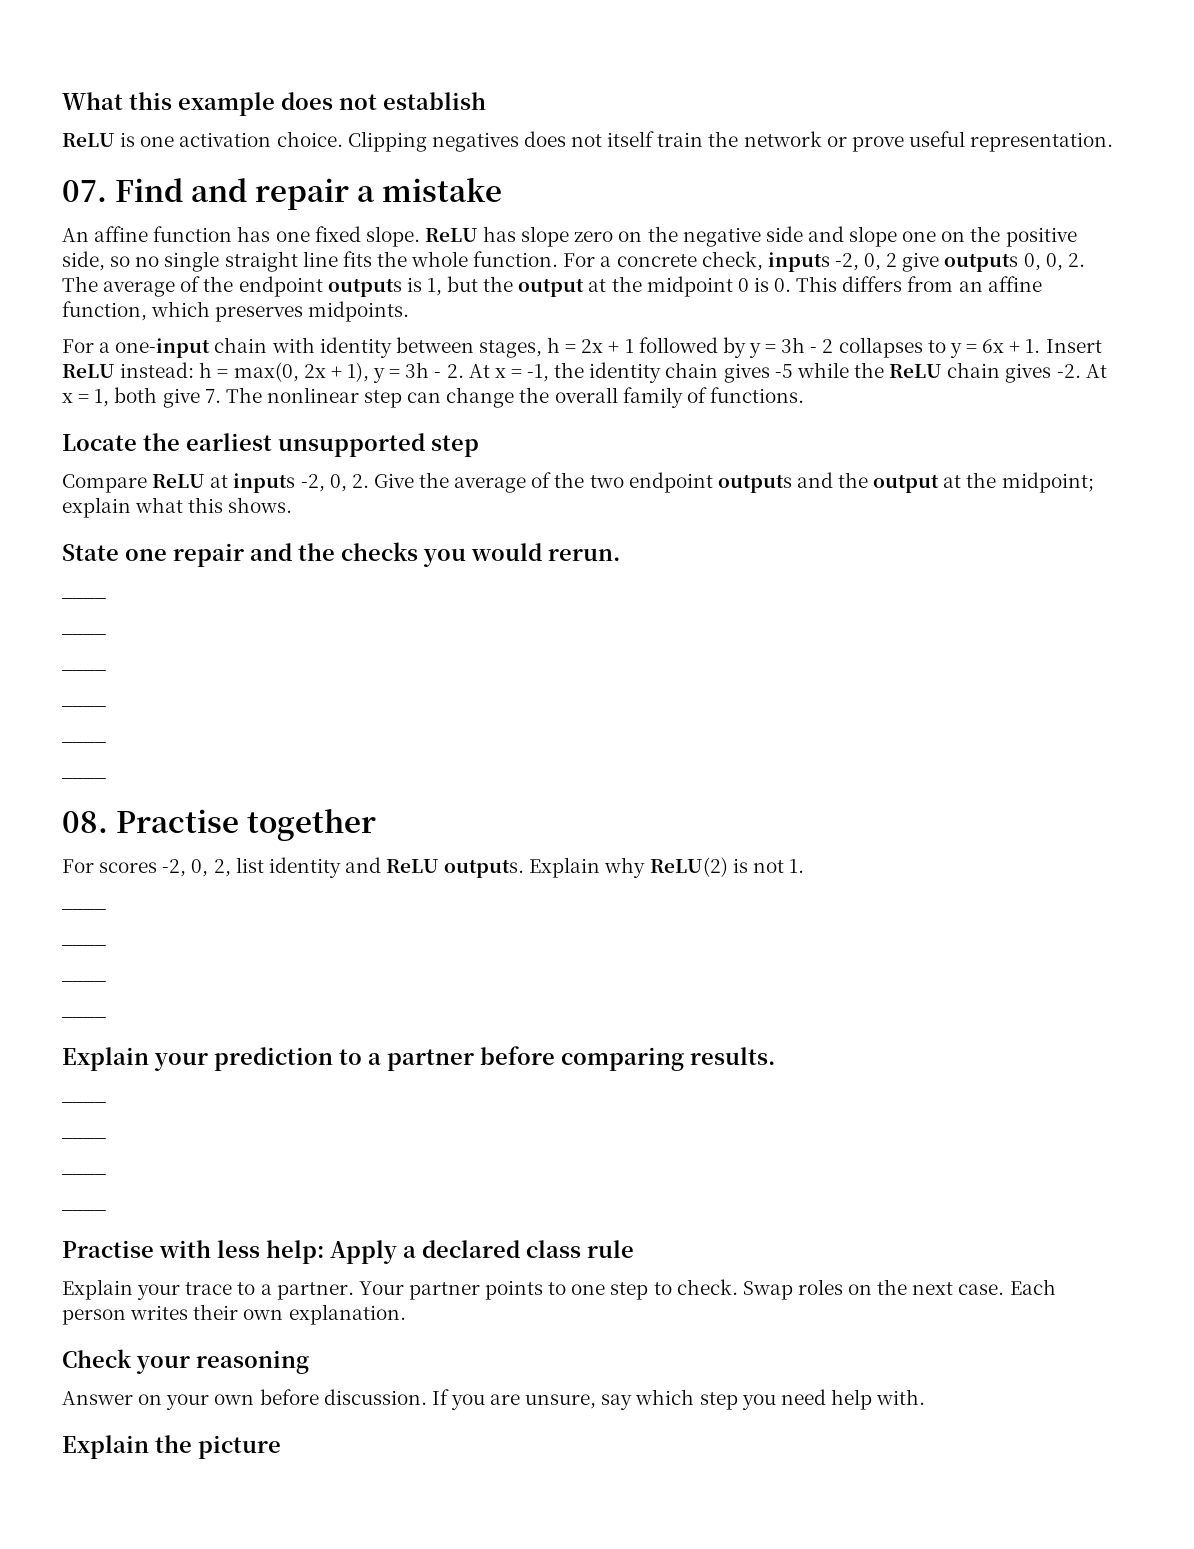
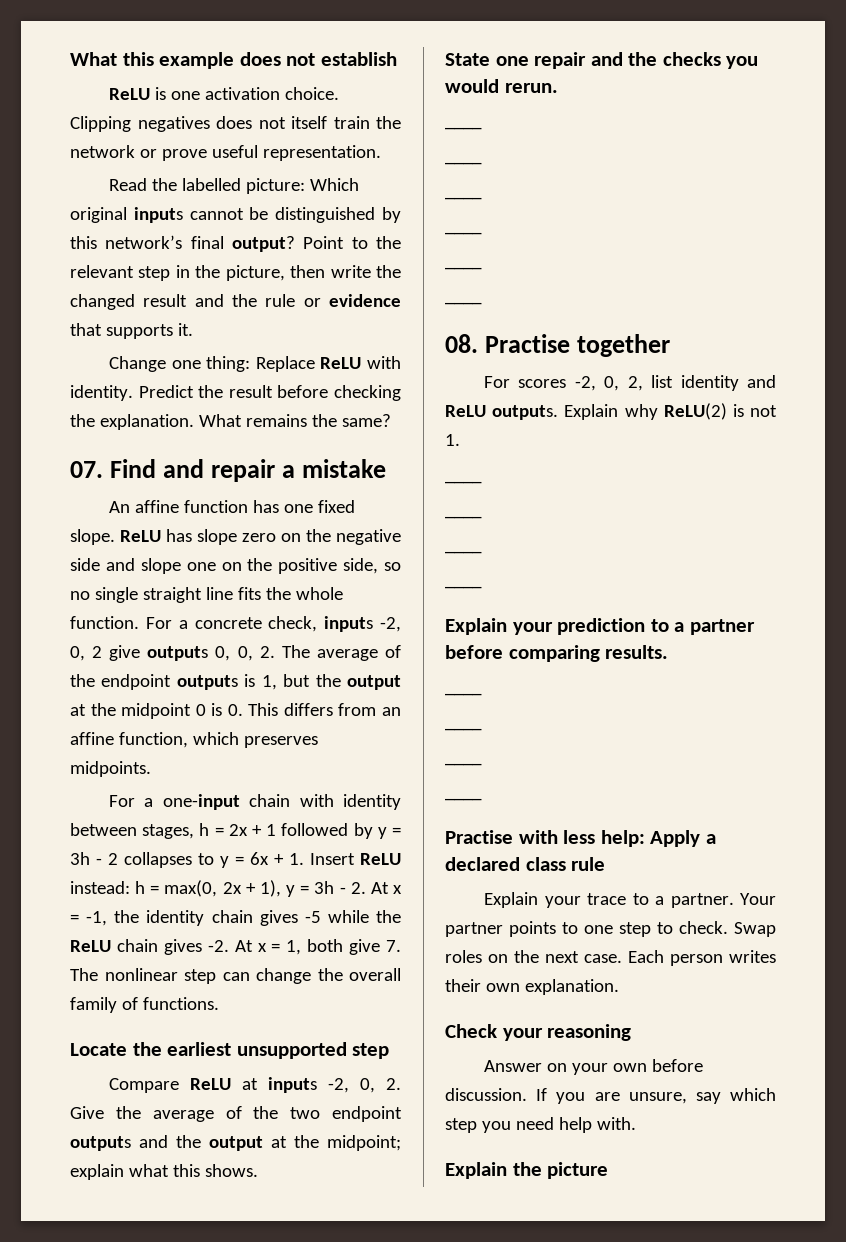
+ Read the labelled picture: Which original inputs cannot be distinguished by this network’s final output? Point to the relevant step in the picture, then write the changed result and the rule or evidence that supports it.
+ Change one thing: Replace ReLU with identity. Predict the result before checking the explanation. What remains the same?

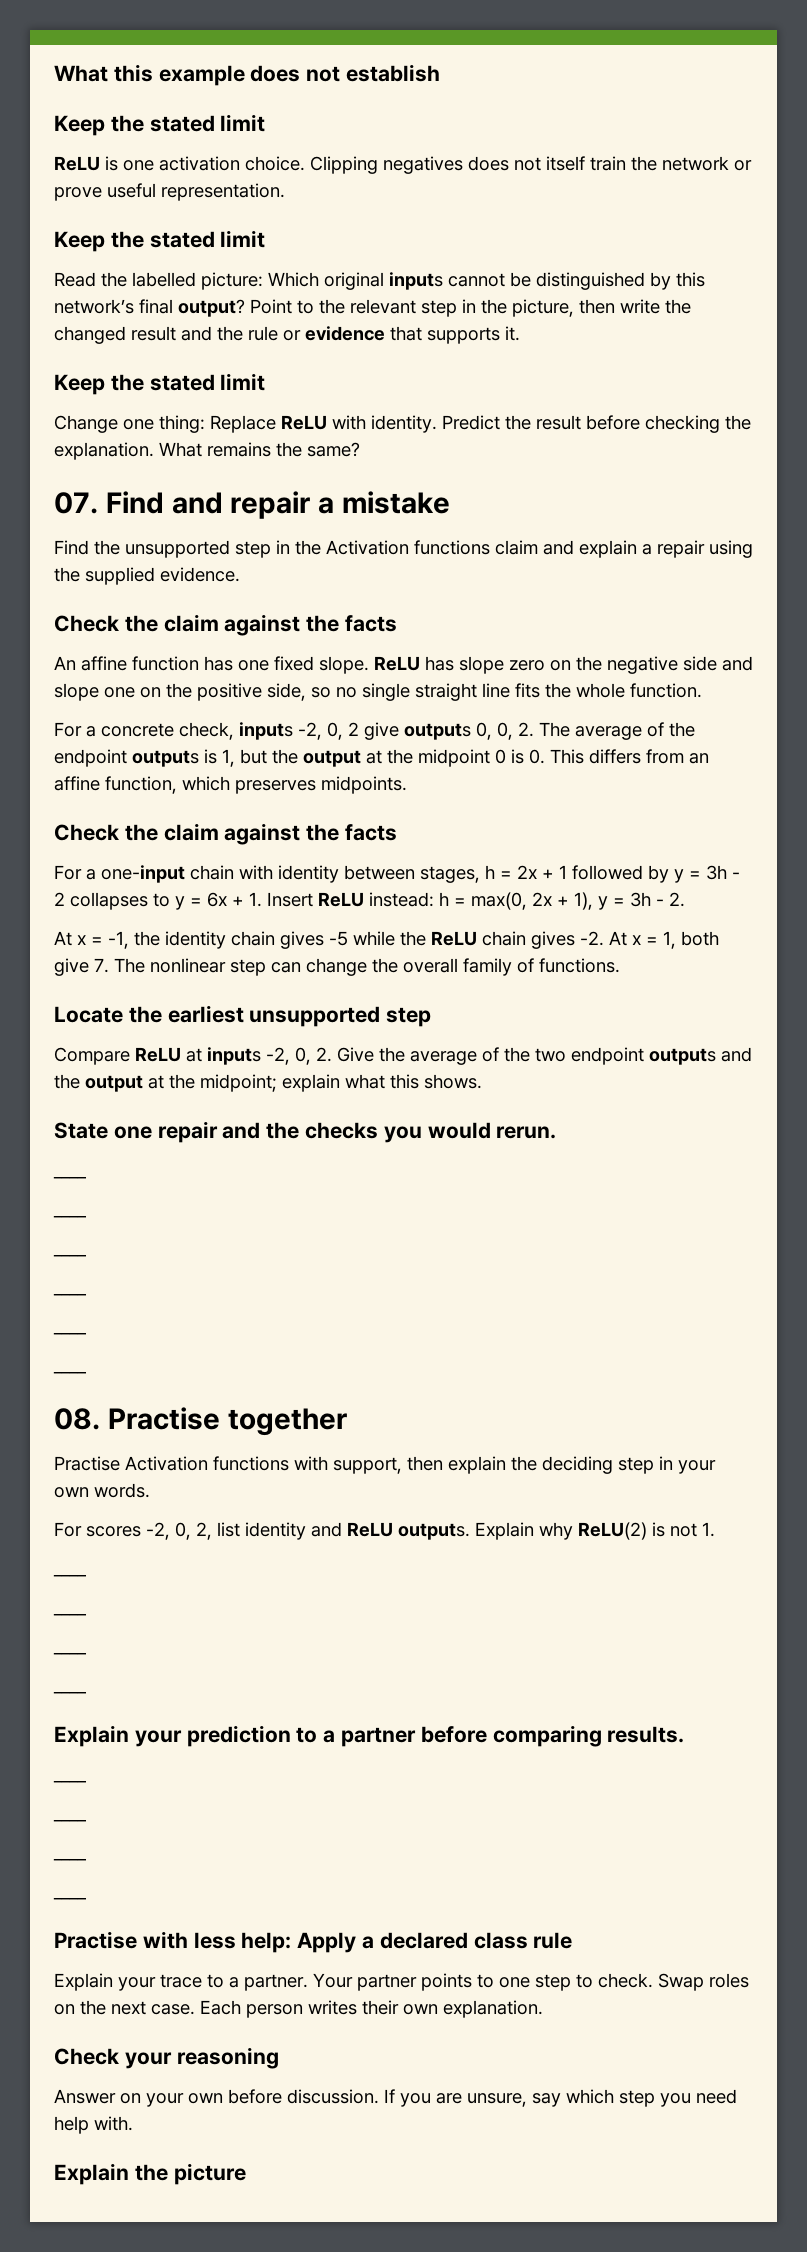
  What this example does not establish
+ Keep the stated limit
  Clipping negatives does not itself train the network or prove useful representation.
+ Keep the stated limit
  Point to the relevant step in the picture, then write the changed result and the rule or evidence that supports it.
+ Keep the stated limit
+ Find the unsupported step in the Activation functions claim and explain a repair using the supplied evidence.
+ Check the claim against the facts
- ReLU has slope zero on the negative side and slope one on the positive side, so no single straight line fits the whole function. For a concrete check, inputs -2, 0, 2 give outputs 0, 0, 2. The average of the endpoint outputs is 1, but the output at the midpoint 0 is 0. This differs from an affine function, which preserves midpoints.
+ ReLU has slope zero on the negative side and slope one on the positive side, so no single straight line fits the whole function.
+ For a concrete check, inputs -2, 0, 2 give outputs 0, 0, 2. The average of the endpoint outputs is 1, but the output at the midpoint 0 is 0. This differs from an affine function, which preserves midpoints.
+ Check the claim against the facts
- For a one-input chain with identity between stages, h = 2x + 1 followed by y = 3h - 2 collapses to y = 6x + 1. Insert ReLU instead: h = max(0, 2x + 1), y = 3h - 2. At x = -1, the identity chain gives -5 while the ReLU chain gives -2.
+ For a one-input chain with identity between stages, h = 2x + 1 followed by y = 3h - 2 collapses to y = 6x + 1. Insert ReLU instead: h = max(0, 2x + 1), y = 3h - 2.
+ At x = -1, the identity chain gives -5 while the ReLU chain gives -2.
+ Practise Activation functions with support, then explain the deciding step in your own words.

